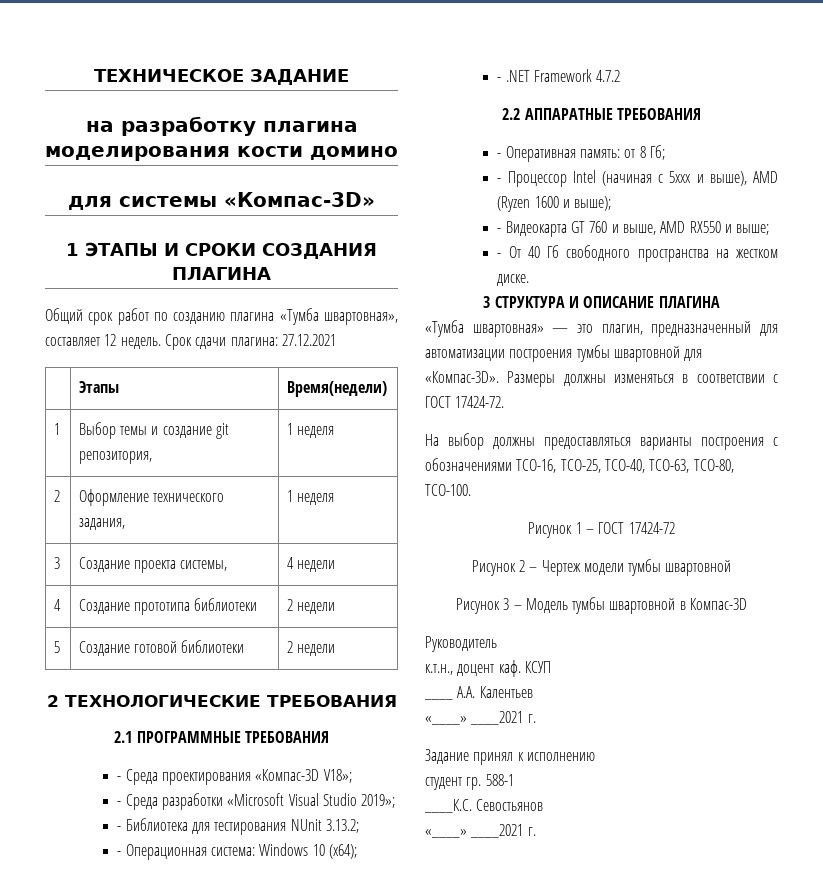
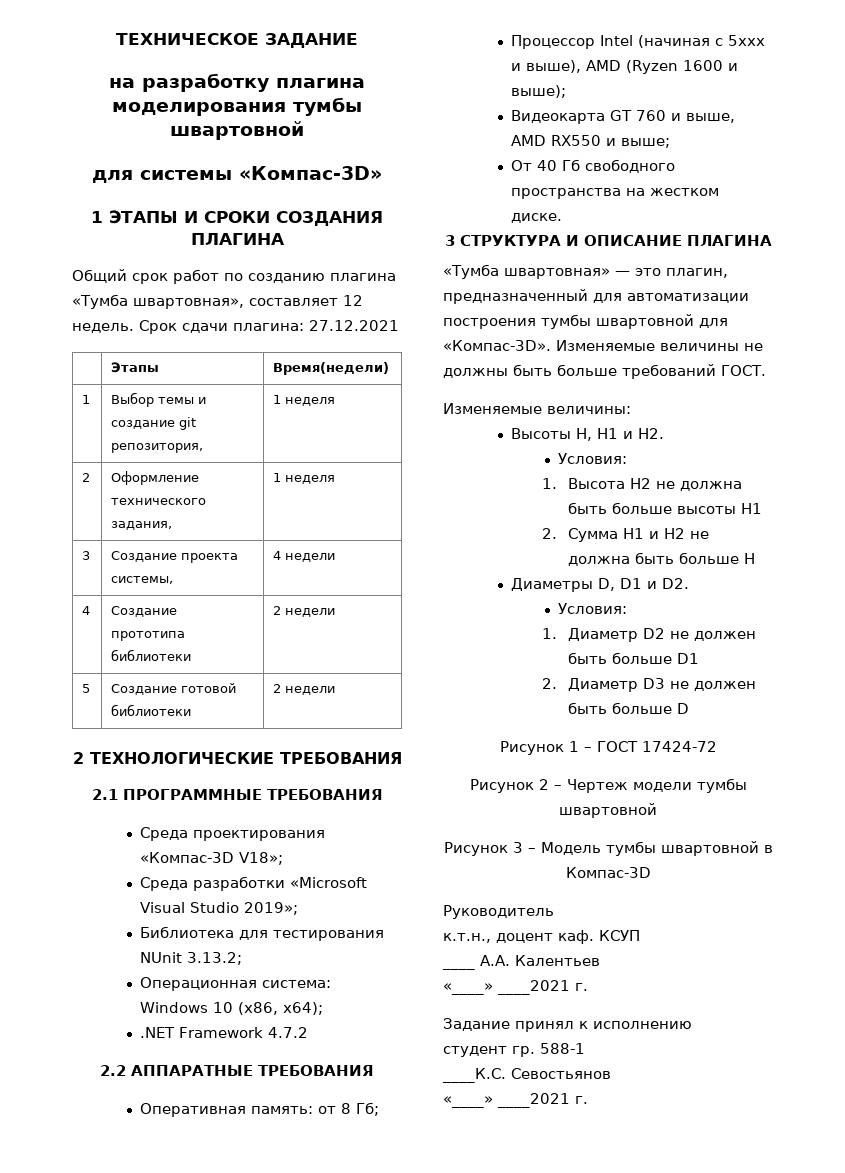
- на разработку плагина моделирования кости домино
+ на разработку плагина моделирования тумбы швартовной
- - Среда проектирования «Компас-3D V18»;
+ Среда проектирования «Компас-3D V18»;
- - Среда разработки «Microsoft Visual Studio 2019»;
+ Среда разработки «Microsoft Visual Studio 2019»;
- - Библиотека для тестирования NUnit 3.13.2;
+ Библиотека для тестирования NUnit 3.13.2;
- - Операционная система: Windows 10 (x64);
- - .NET Framework 4.7.2
+ Операционная система: Windows 10 (x86, x64);
+ .NET Framework 4.7.2
- - Оперативная память: от 8 Гб;
+ Оперативная память: от 8 Гб;
- - Процессор Intel (начиная с 5ххх и выше), AMD (Ryzen 1600 и выше);
+ Процессор Intel (начиная с 5ххх и выше), AMD (Ryzen 1600 и выше);
- - Видеокарта GT 760 и выше, AMD RX550 и выше;
+ Видеокарта GT 760 и выше, AMD RX550 и выше;
- - От 40 Гб свободного пространства на жестком диске.
+ От 40 Гб свободного пространства на жестком диске.
- Размеры должны изменяться в соответствии с ГОСТ 17424-72.
- На выбор должны предоставляться варианты построения с обозначениями ТСО-16, ТСО-25, ТСО-40, ТСО-63, ТСО-80, ТСО-100.
+ Изменяемые величины не должны быть больше требований ГОСТ.
+ Изменяемые величины:
+ Высоты H, H1 и H2.
+ Условия:
+ 1. Высота H2 не должна быть больше высоты H1
+ 2. Сумма H1 и H2 не должна быть больше H
+ Диаметры D, D1 и D2.
+ Условия:
+ 1. Диаметр D2 не должен быть больше D1
+ 2. Диаметр D3 не должен быть больше D

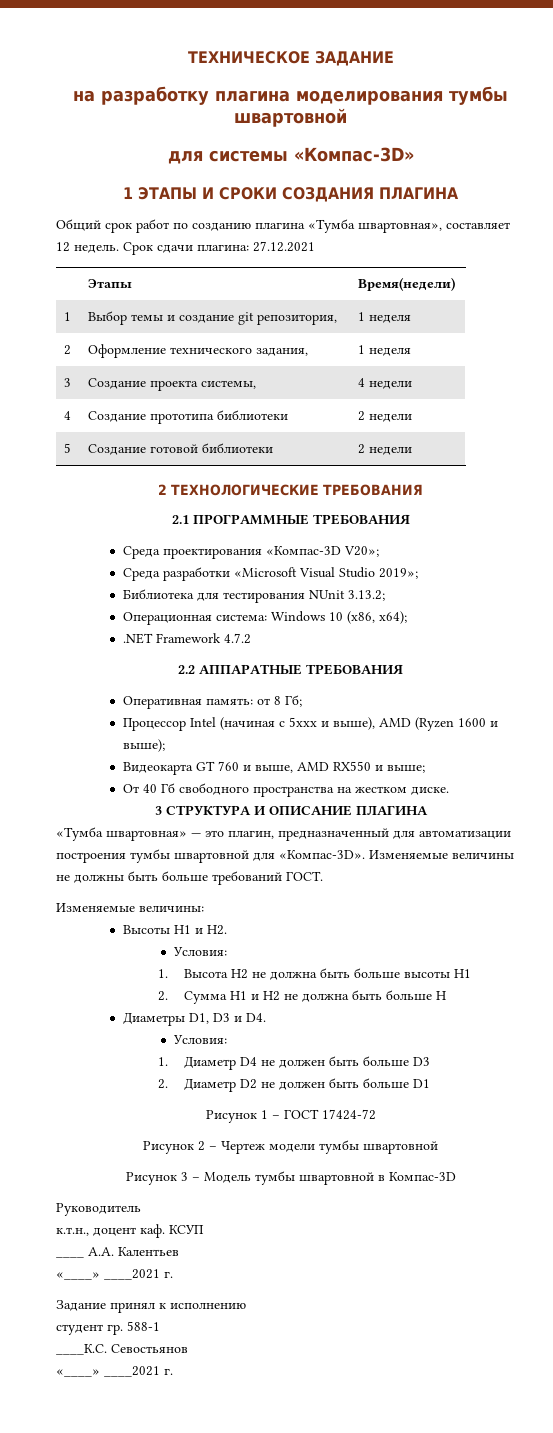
- Среда проектирования «Компас-3D V18»;
+ Среда проектирования «Компас-3D V20»;
- Высоты H, H1 и H2.
+ Высоты H1 и H2.
- Диаметры D, D1 и D2.
+ Диаметры D1, D3 и D4.
  Условия:
- 1. Диаметр D2 не должен быть больше D1
+ 1. Диаметр D4 не должен быть больше D3
+ 2. Диаметр D2 не должен быть больше D1
- 2. Диаметр D3 не должен быть больше D

